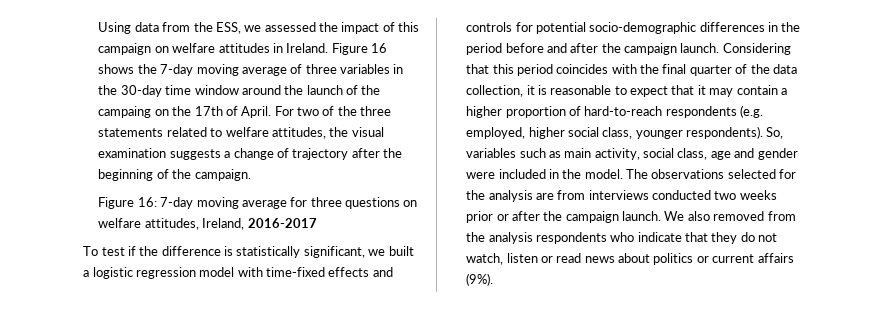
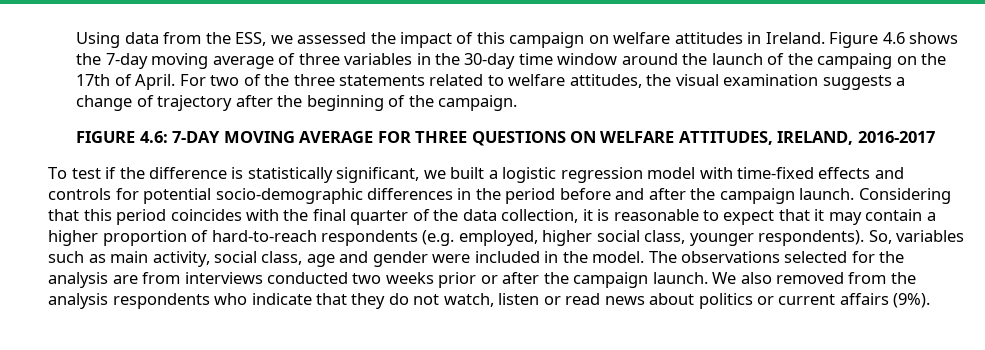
- Figure 16 shows the 7-day moving average of three variables in the 30-day time window around the launch of the campaing on the 17th of April.
+ Figure 4.6 shows the 7-day moving average of three variables in the 30-day time window around the launch of the campaing on the 17th of April.
- Figure 16: 7-day moving average for three questions on welfare attitudes, Ireland, 2016-2017
+ FIGURE 4.6: 7-DAY MOVING AVERAGE FOR THREE QUESTIONS ON WELFARE ATTITUDES, IRELAND, 2016-2017

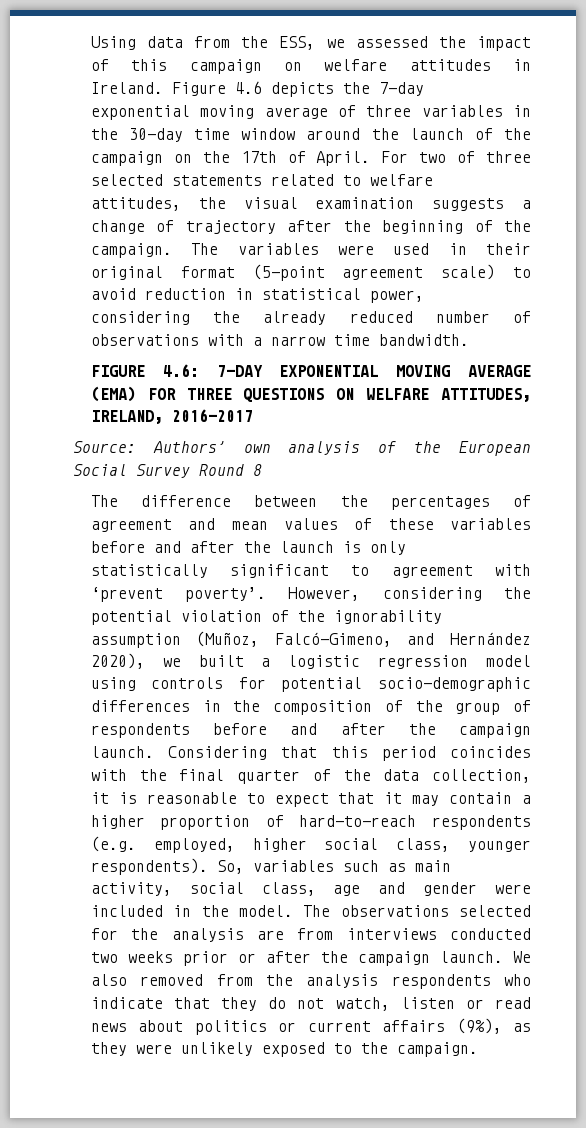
- Figure 4.6 shows the 7-day moving average of three variables in the 30-day time window around the launch of the campaing on the 17th of April.
+ Figure 4.6 depicts the 7-day exponential moving average of three variables in the 30-day time window around the launch of the campaign on the 17th of April.
- For two of the three statements related to welfare attitudes, the visual examination suggests a change of trajectory after the beginning of the campaign.
+ For two of three selected statements related to welfare attitudes, the visual examination suggests a change of trajectory after the beginning of the campaign. The variables were used in their original format (5-point agreement scale) to avoid reduction in statistical power, considering the already reduced number of observations with a narrow time bandwidth.
- FIGURE 4.6: 7-DAY MOVING AVERAGE FOR THREE QUESTIONS ON WELFARE ATTITUDES, IRELAND, 2016-2017
+ FIGURE 4.6: 7-DAY EXPONENTIAL MOVING AVERAGE (EMA) FOR THREE QUESTIONS ON WELFARE ATTITUDES, IRELAND, 2016-2017
- To test if the difference is statistically significant, we built a logistic regression model with time-fixed effects and controls for potential socio-demographic differences in the period before and after the campaign launch.
+ Source: Authors’ own analysis of the European Social Survey Round 8
+ The difference between the percentages of agreement and mean values of these variables before and after the launch is only statistically significant to agreement with ‘prevent poverty’. However, considering the potential violation of the ignorability assumption (Muñoz, Falcó-Gimeno, and Hernández 2020), we built a logistic regression model using controls for potential socio-demographic differences in the composition of the group of respondents before and after the campaign launch.
- We also removed from the analysis respondents who indicate that they do not watch, listen or read news about politics or current affairs (9%).
+ We also removed from the analysis respondents who indicate that they do not watch, listen or read news about politics or current affairs (9%), as they were unlikely exposed to the campaign.

